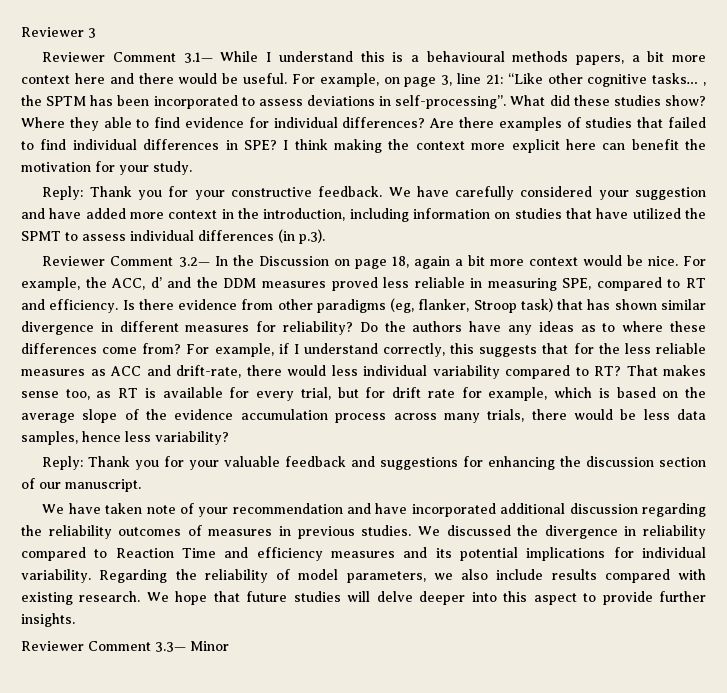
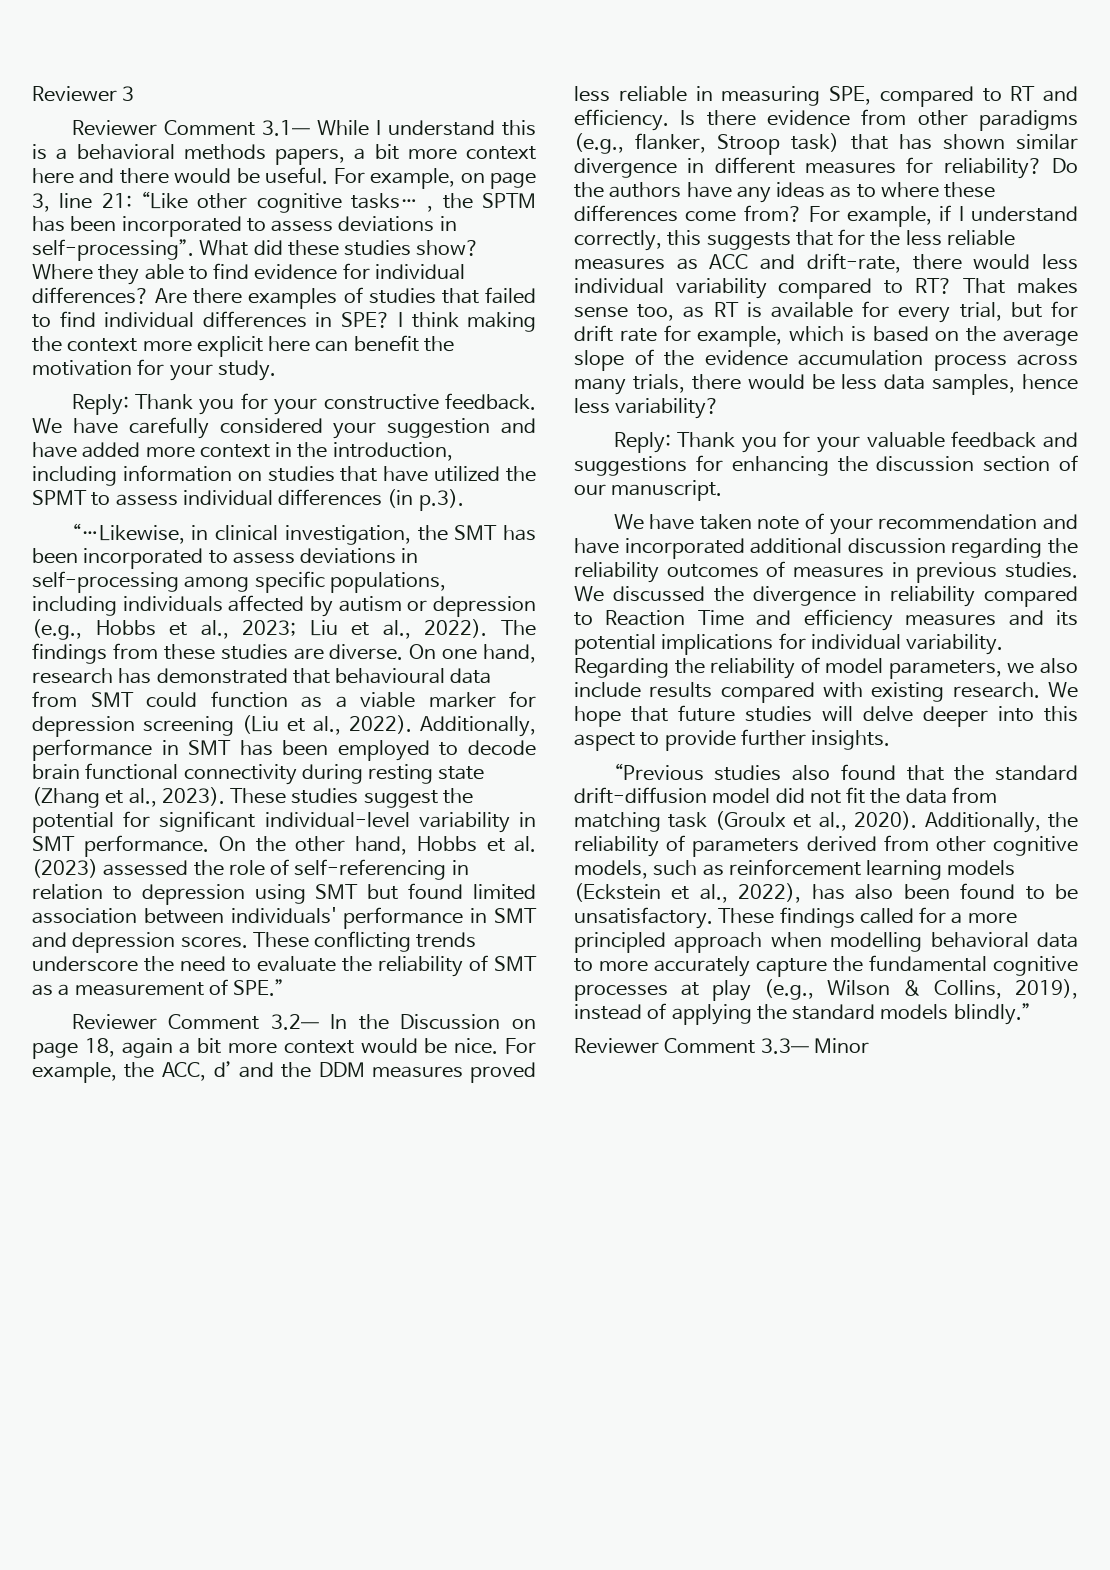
- Reviewer Comment 3.1— While I understand this is a behavioural methods papers, a bit more context here and there would be useful.
+ Reviewer Comment 3.1— While I understand this is a behavioral methods papers, a bit more context here and there would be useful.
+ “…Likewise, in clinical investigation, the SMT has been incorporated to assess deviations in self-processing among specific populations, including individuals affected by autism or depression (e.g., Hobbs et al., 2023; Liu et al., 2022). The findings from these studies are diverse. On one hand, research has demonstrated that behavioural data from SMT could function as a viable marker for depression screening (Liu et al., 2022). Additionally, performance in SMT has been employed to decode brain functional connectivity during resting state (Zhang et al., 2023). These studies suggest the potential for significant individual-level variability in SMT performance. On the other hand, Hobbs et al. (2023) assessed the role of self-referencing in relation to depression using SMT but found limited association between individuals' performance in SMT and depression scores. These conflicting trends underscore the need to evaluate the reliability of SMT as a measurement of SPE.”
- Is there evidence from other paradigms (eg, flanker, Stroop task) that has shown similar divergence in different measures for reliability?
+ Is there evidence from other paradigms (e.g., flanker, Stroop task) that has shown similar divergence in different measures for reliability?
+ “Previous studies also found that the standard drift-diffusion model did not fit the data from matching task (Groulx et al., 2020). Additionally, the reliability of parameters derived from other cognitive models, such as reinforcement learning models (Eckstein et al., 2022), has also been found to be unsatisfactory. These findings called for a more principled approach when modelling behavioral data to more accurately capture the fundamental cognitive processes at play (e.g., Wilson & Collins, 2019), instead of applying the standard models blindly.”

